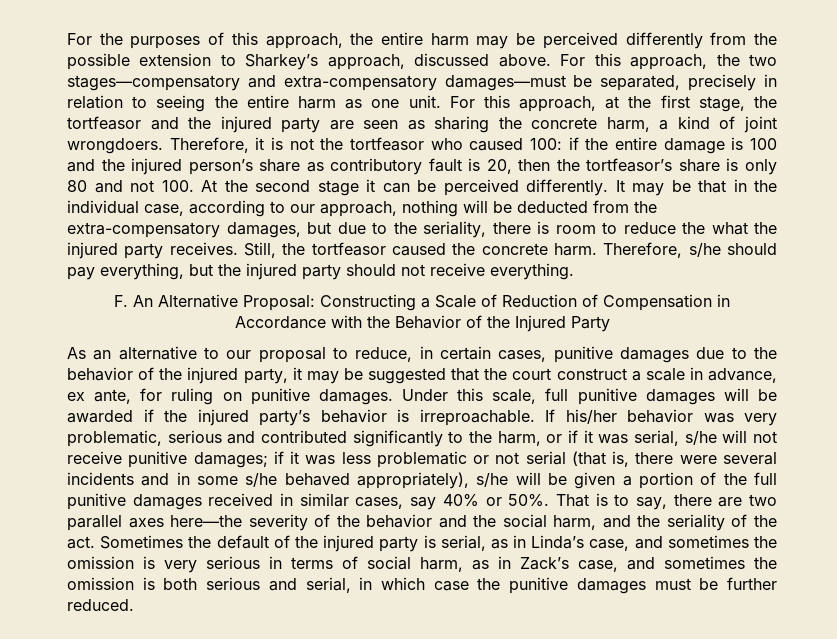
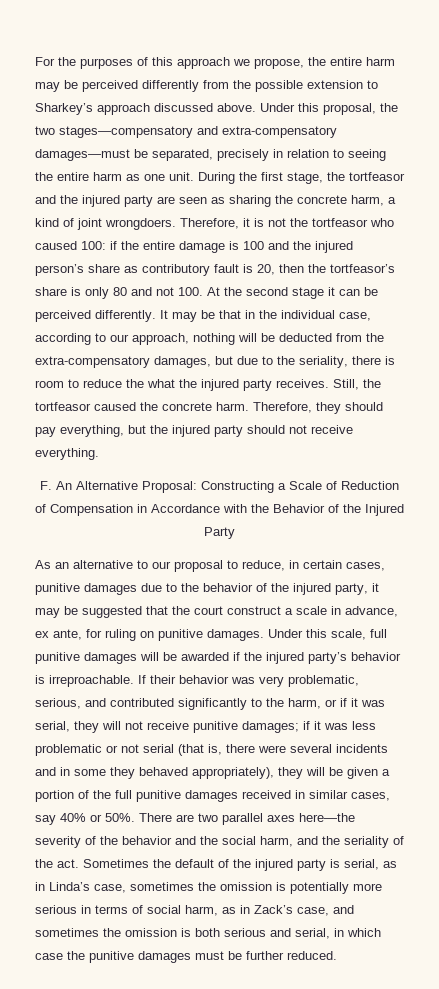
- For the purposes of this approach, the entire harm may be perceived differently from the possible extension to Sharkey’s approach, discussed above.
+ For the purposes of this approach we propose, the entire harm may be perceived differently from the possible extension to Sharkey’s approach discussed above.
- For this approach, the two stages—compensatory and extra-compensatory damages—must be separated, precisely in relation to seeing the entire harm as one unit.
+ Under this proposal, the two stages—compensatory and extra-compensatory damages—must be separated, precisely in relation to seeing the entire harm as one unit.
- For this approach, at the first stage, the tortfeasor and the injured party are seen as sharing the concrete harm, a kind of joint wrongdoers.
+ During the first stage, the tortfeasor and the injured party are seen as sharing the concrete harm, a kind of joint wrongdoers.
- Therefore, s/he should pay everything, but the injured party should not receive everything.
+ Therefore, they should pay everything, but the injured party should not receive everything.
- If his/her behavior was very problematic, serious and contributed significantly to the harm, or if it was serial, s/he will not receive punitive damages; if it was less problematic or not serial (that is, there were several incidents and in some s/he behaved appropriately), s/he will be given a portion of the full punitive damages received in similar cases, say 40% or 50%.
+ If their behavior was very problematic, serious, and contributed significantly to the harm, or if it was serial, they will not receive punitive damages; if it was less problematic or not serial (that is, there were several incidents and in some they behaved appropriately), they will be given a portion of the full punitive damages received in similar cases, say 40% or 50%.
- That is to say, there are two parallel axes here—the severity of the behavior and the social harm, and the seriality of the act.
+ There are two parallel axes here—the severity of the behavior and the social harm, and the seriality of the act.
- Sometimes the default of the injured party is serial, as in Linda’s case, and sometimes the omission is very serious in terms of social harm, as in Zack’s case, and sometimes the omission is both serious and serial, in which case the punitive damages must be further reduced.
+ Sometimes the default of the injured party is serial, as in Linda’s case, sometimes the omission is potentially more serious in terms of social harm, as in Zack’s case, and sometimes the omission is both serious and serial, in which case the punitive damages must be further reduced.

